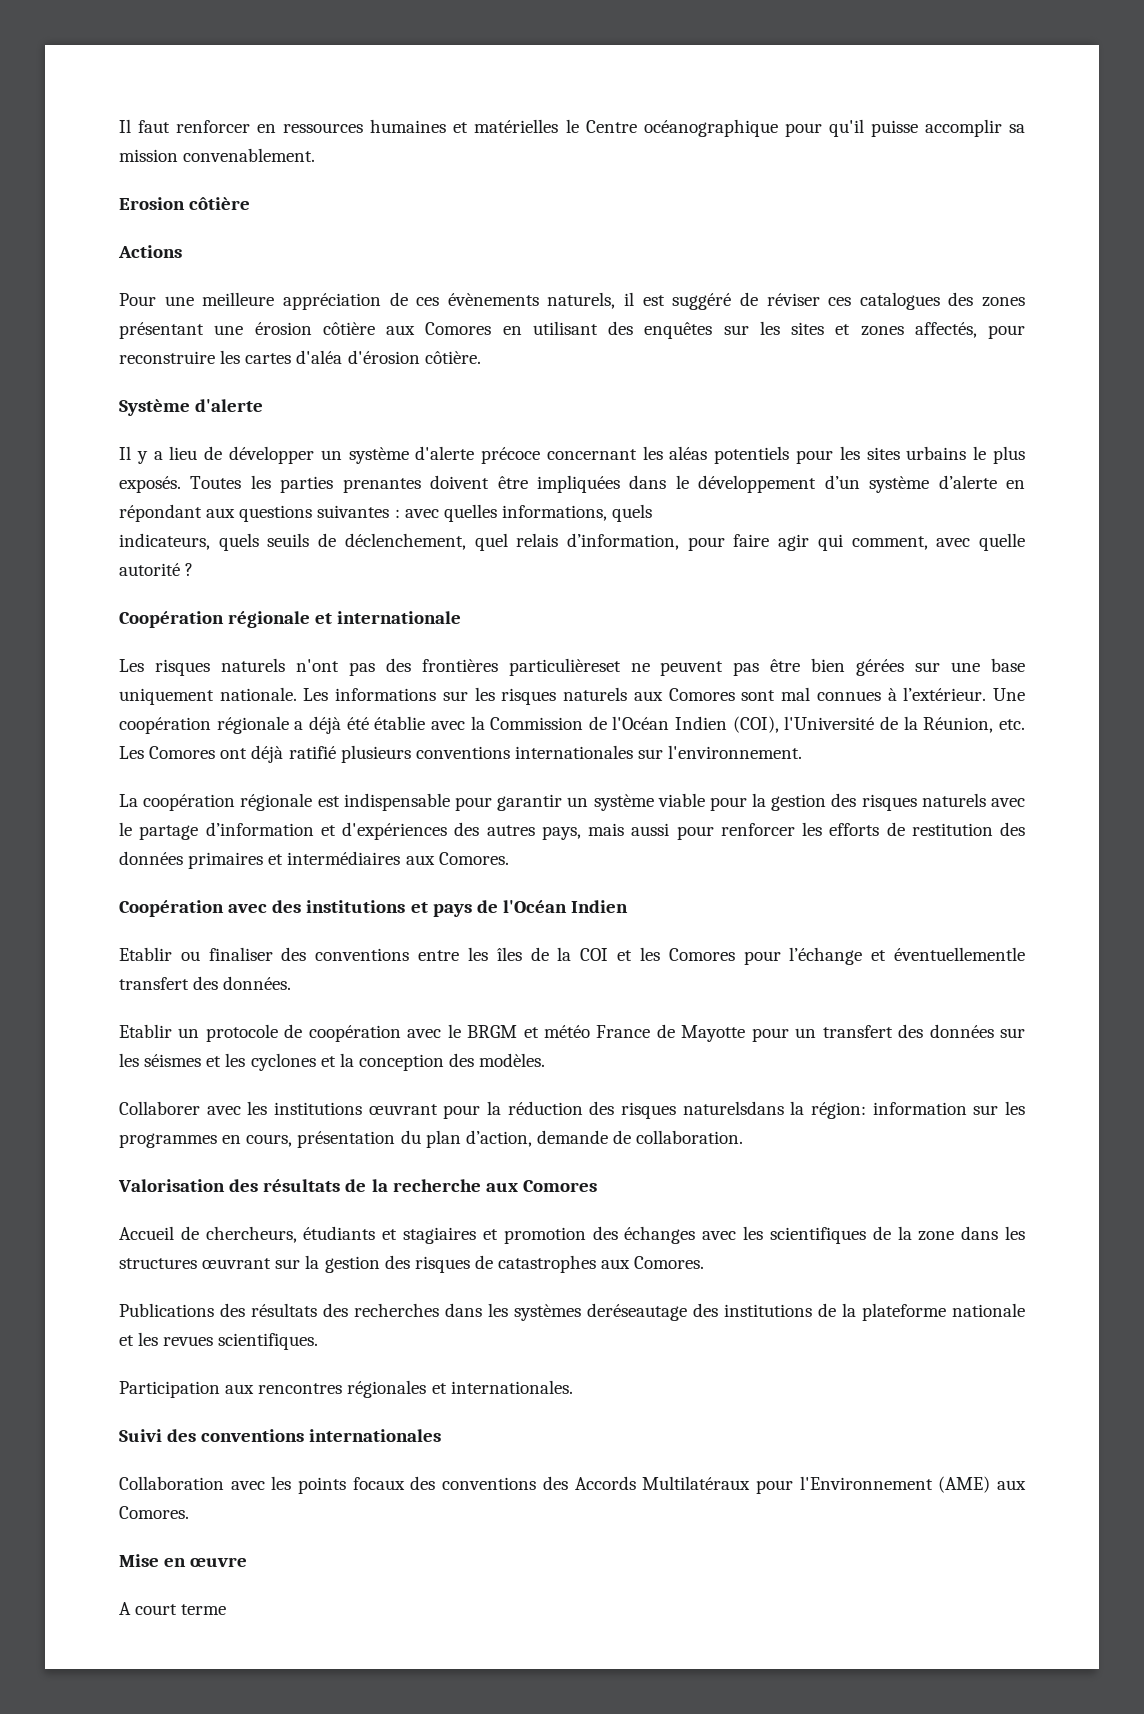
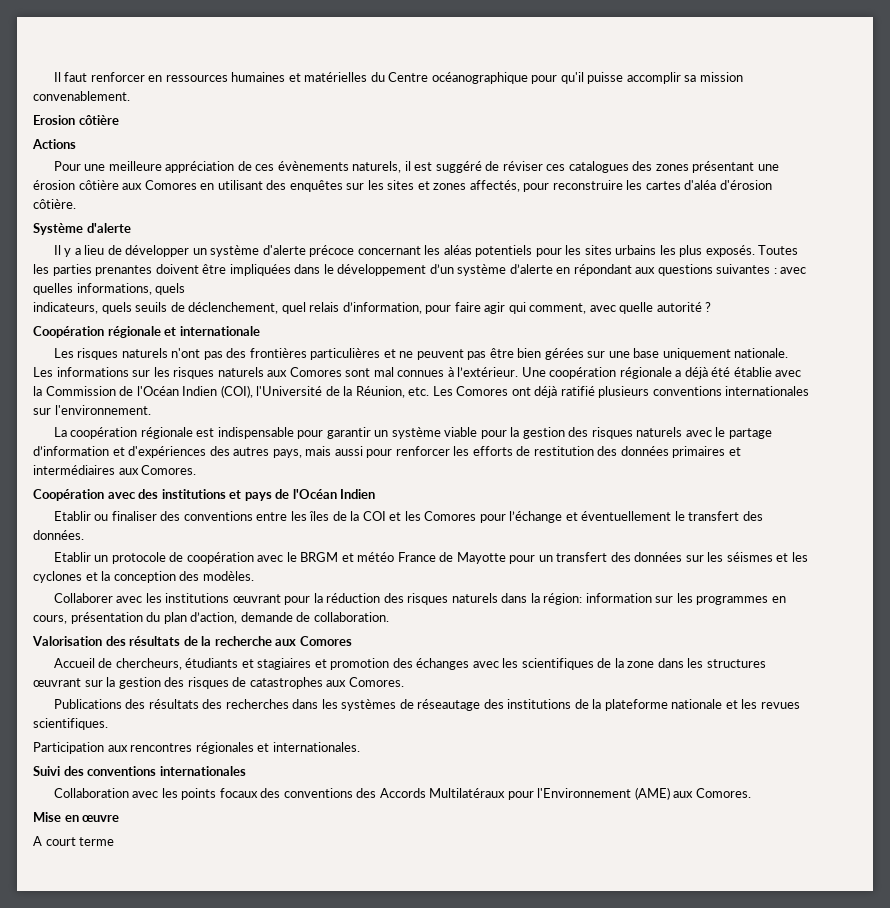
- Il faut renforcer en ressources humaines et matérielles le Centre océanographique pour qu'il puisse accomplir sa mission convenablement.
+ Il faut renforcer en ressources humaines et matérielles du Centre océanographique pour qu'il puisse accomplir sa mission convenablement.
- Il y a lieu de développer un système d'alerte précoce concernant les aléas potentiels pour les sites urbains le plus exposés.
+ Il y a lieu de développer un système d'alerte précoce concernant les aléas potentiels pour les sites urbains les plus exposés.
- Les risques naturels n'ont pas des frontières particulièreset ne peuvent pas être bien gérées sur une base uniquement nationale.
+ Les risques naturels n'ont pas des frontières particulières et ne peuvent pas être bien gérées sur une base uniquement nationale.
- Etablir ou finaliser des conventions entre les îles de la COI et les Comores pour l’échange et éventuellementle transfert des données.
+ Etablir ou finaliser des conventions entre les îles de la COI et les Comores pour l’échange et éventuellement le transfert des données.
- Collaborer avec les institutions œuvrant pour la réduction des risques naturelsdans la région: information sur les programmes en cours, présentation du plan d’action, demande de collaboration.
+ Collaborer avec les institutions œuvrant pour la réduction des risques naturels dans la région: information sur les programmes en cours, présentation du plan d’action, demande de collaboration.
- Publications des résultats des recherches dans les systèmes deréseautage des institutions de la plateforme nationale et les revues scientifiques.
+ Publications des résultats des recherches dans les systèmes de réseautage des institutions de la plateforme nationale et les revues scientifiques.

